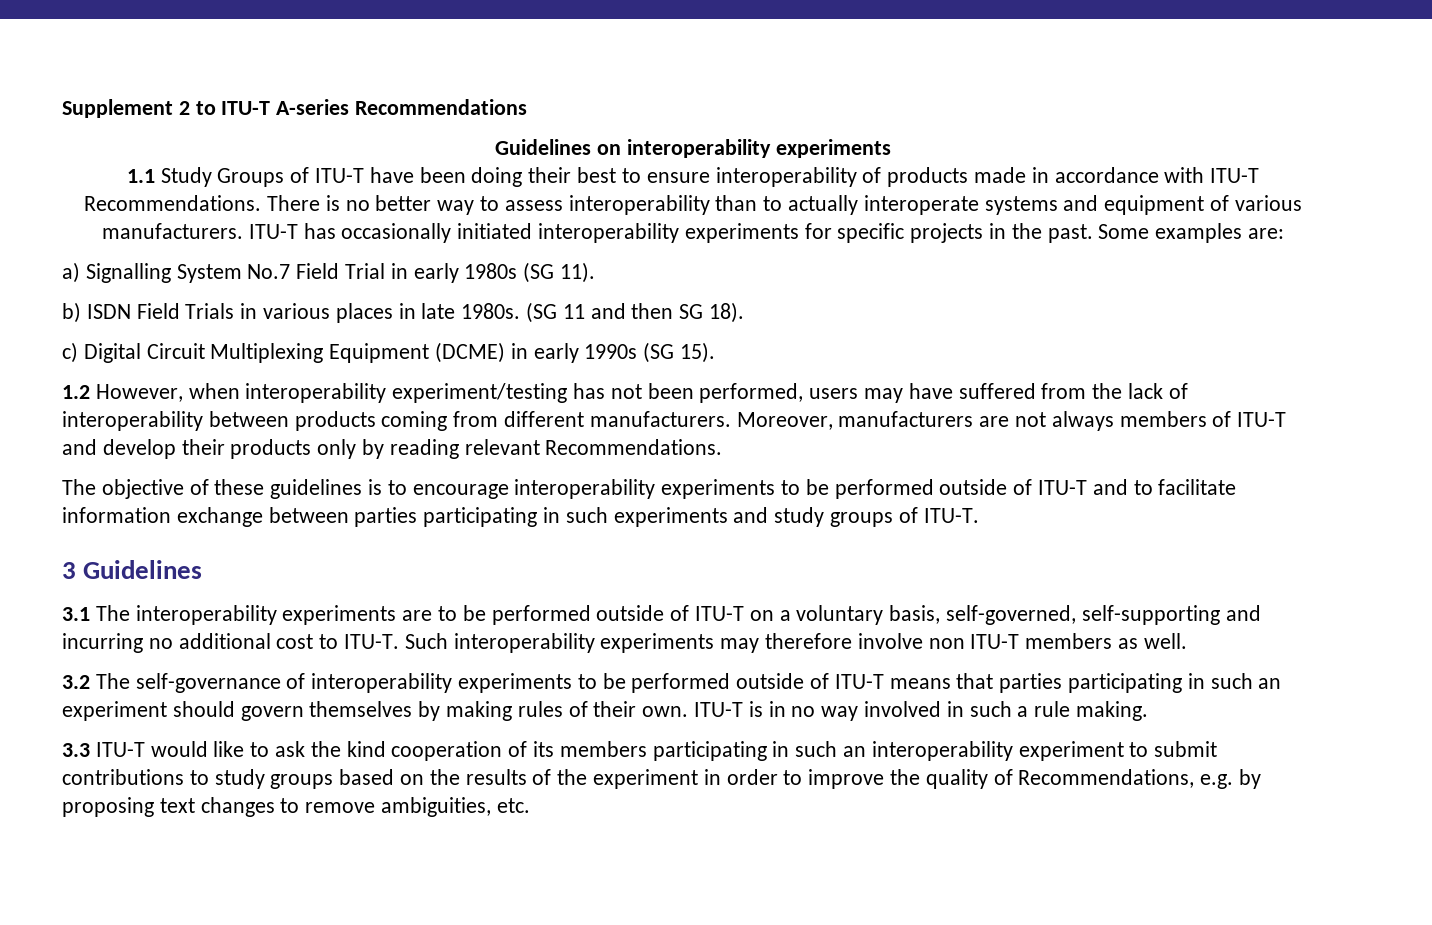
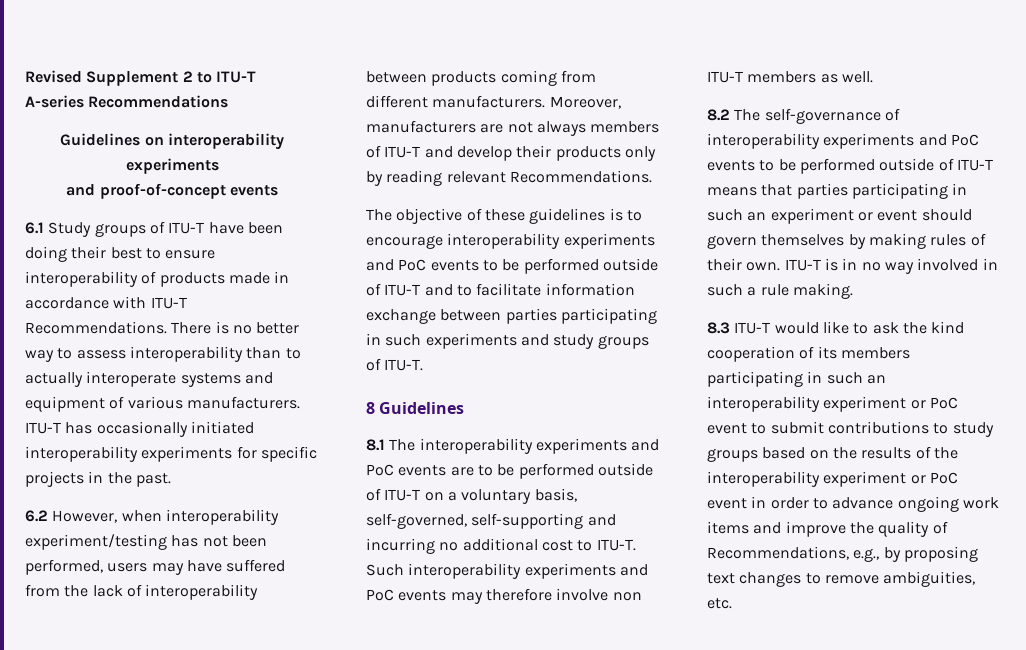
- Supplement 2 to ITU-T A-series Recommendations
+ Revised Supplement 2 to ITU-T A-series Recommendations
- 1.1 Study Groups of ITU-T have been doing their best to ensure interoperability of products made in accordance with ITU-T Recommendations.
+ and proof-of-concept events
+ 6.1 Study groups of ITU-T have been doing their best to ensure interoperability of products made in accordance with ITU-T Recommendations.
- ITU-T has occasionally initiated interoperability experiments for specific projects in the past. Some examples are:
- a) Signalling System No.7 Field Trial in early 1980s (SG 11).
- b) ISDN Field Trials in various places in late 1980s. (SG 11 and then SG 18).
- c) Digital Circuit Multiplexing Equipment (DCME) in early 1990s (SG 15).
- 1.2 However, when interoperability experiment/testing has not been performed, users may have suffered from the lack of interoperability between products coming from different manufacturers.
+ ITU-T has occasionally initiated interoperability experiments for specific projects in the past.
+ 6.2 However, when interoperability experiment/testing has not been performed, users may have suffered from the lack of interoperability between products coming from different manufacturers.
- The objective of these guidelines is to encourage interoperability experiments to be performed outside of ITU-T and to facilitate information exchange between parties participating in such experiments and study groups of ITU-T.
+ The objective of these guidelines is to encourage interoperability experiments and PoC events to be performed outside of ITU-T and to facilitate information exchange between parties participating in such experiments and study groups of ITU-T.
- 3 Guidelines
+ 8 Guidelines
- 3.1 The interoperability experiments are to be performed outside of ITU-T on a voluntary basis, self-governed, self-supporting and incurring no additional cost to ITU-T.
+ 8.1 The interoperability experiments and PoC events are to be performed outside of ITU-T on a voluntary basis, self-governed, self-supporting and incurring no additional cost to ITU-T.
- Such interoperability experiments may therefore involve non ITU-T members as well.
+ Such interoperability experiments and PoC events may therefore involve non ITU-T members as well.
- 3.2 The self-governance of interoperability experiments to be performed outside of ITU-T means that parties participating in such an experiment should govern themselves by making rules of their own.
+ 8.2 The self-governance of interoperability experiments and PoC events to be performed outside of ITU-T means that parties participating in such an experiment or event should govern themselves by making rules of their own.
- 3.3 ITU-T would like to ask the kind cooperation of its members participating in such an interoperability experiment to submit contributions to study groups based on the results of the experiment in order to improve the quality of Recommendations, e.g. by proposing text changes to remove ambiguities, etc.
+ 8.3 ITU-T would like to ask the kind cooperation of its members participating in such an interoperability experiment or PoC event to submit contributions to study groups based on the results of the interoperability experiment or PoC event in order to advance ongoing work items and improve the quality of Recommendations, e.g., by proposing text changes to remove ambiguities, etc.

